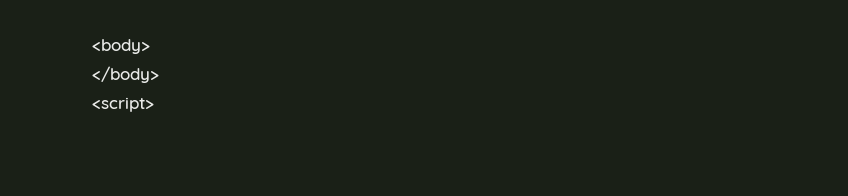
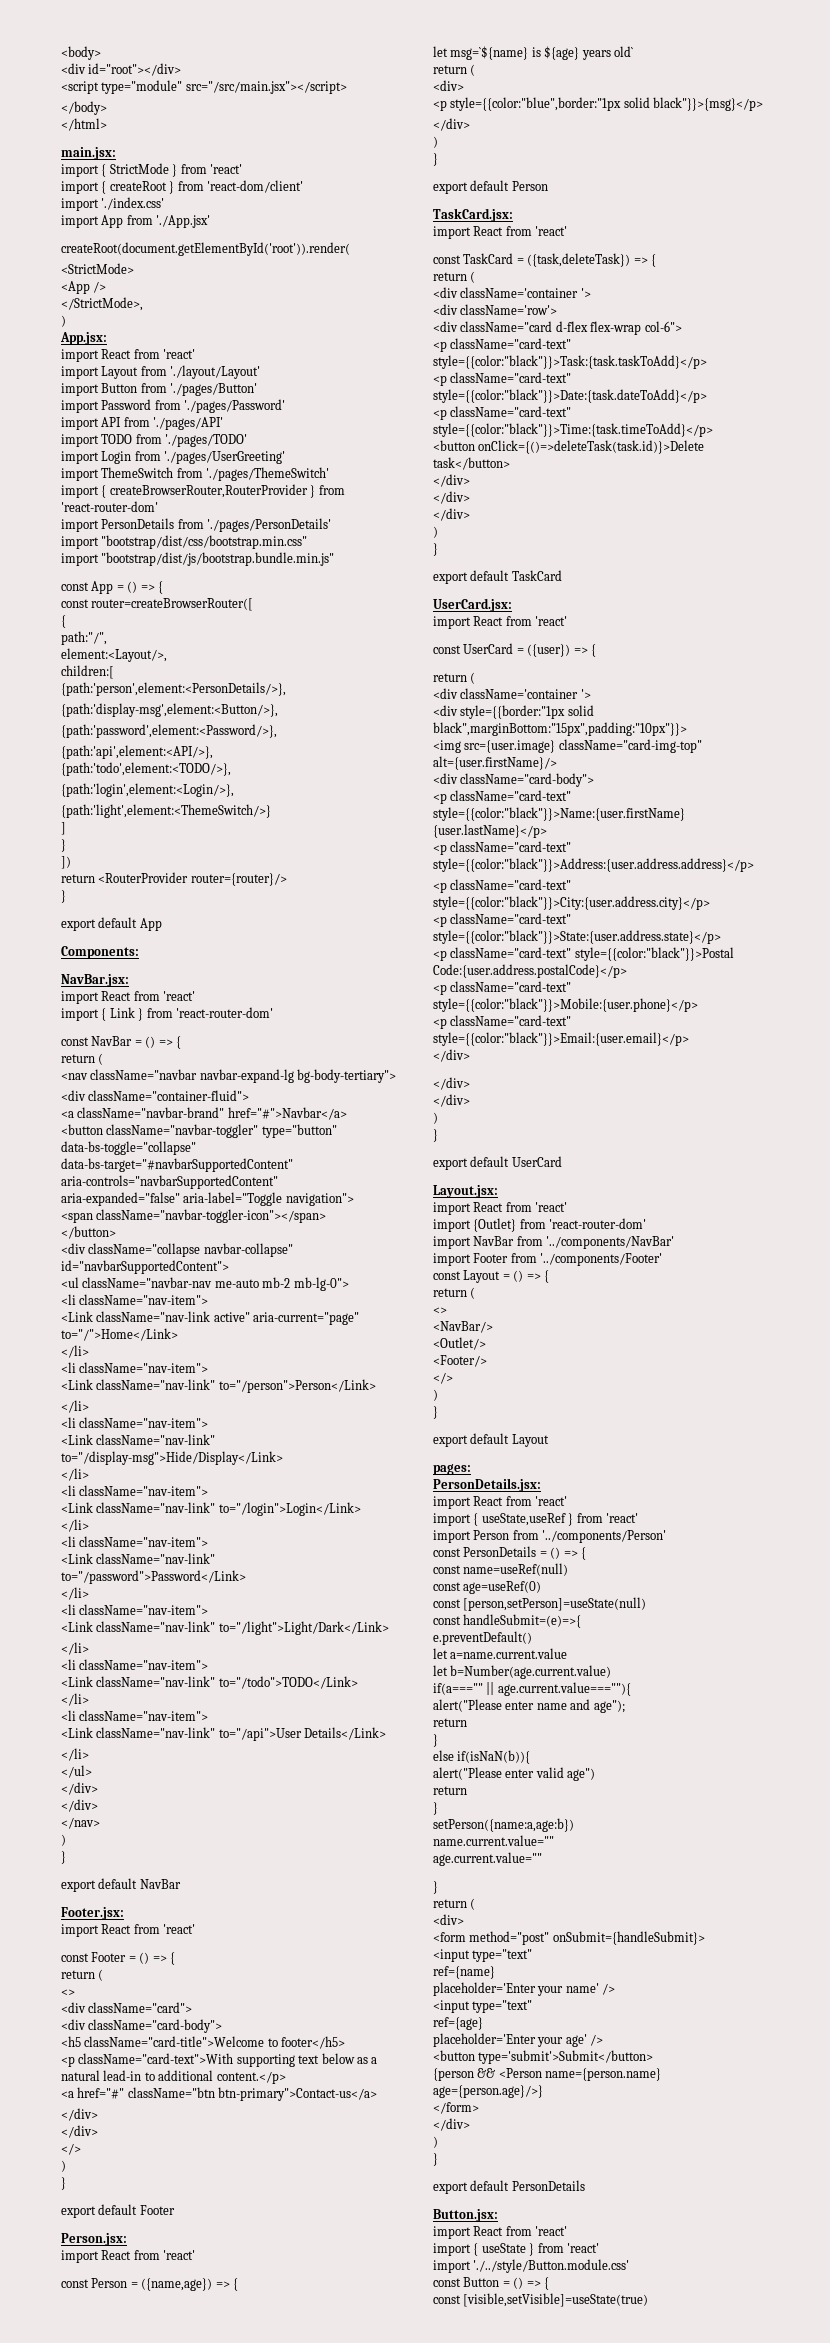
+ <div id="root"></div>
+ <script type="module" src="/src/main.jsx"></script>
  </body>
- <script>
+ </html>
+ main.jsx:
+ import { StrictMode } from 'react'
+ import { createRoot } from 'react-dom/client'
+ import './index.css'
+ import App from './App.jsx'
+ createRoot(document.getElementById('root')).render(
+ <StrictMode>
+ <App />
+ </StrictMode>,
+ )
+ App.jsx:
+ import React from 'react'
+ import Layout from './layout/Layout'
+ import Button from './pages/Button'
+ import Password from './pages/Password'
+ import API from './pages/API'
+ import TODO from './pages/TODO'
+ import Login from './pages/UserGreeting'
+ import ThemeSwitch from './pages/ThemeSwitch'
+ import { createBrowserRouter,RouterProvider } from 'react-router-dom'
+ import PersonDetails from './pages/PersonDetails'
+ import "bootstrap/dist/css/bootstrap.min.css"
+ import "bootstrap/dist/js/bootstrap.bundle.min.js"
+ const App = () => {
+ const router=createBrowserRouter([
+ {
+ path:"/",
+ element:<Layout/>,
+ children:[
+ {path:'person',element:<PersonDetails/>},
+ {path:'display-msg',element:<Button/>},
+ {path:'password',element:<Password/>},
+ {path:'api',element:<API/>},
+ {path:'todo',element:<TODO/>},
+ {path:'login',element:<Login/>},
+ {path:'light',element:<ThemeSwitch/>}
+ ]
+ }
+ ])
+ return <RouterProvider router={router}/>
+ }
+ export default App
+ Components:
+ NavBar.jsx:
+ import React from 'react'
+ import { Link } from 'react-router-dom'
+ const NavBar = () => {
+ return (
+ <nav className="navbar navbar-expand-lg bg-body-tertiary">
+ <div className="container-fluid">
+ <a className="navbar-brand" href="#">Navbar</a>
+ <button className="navbar-toggler" type="button" data-bs-toggle="collapse" data-bs-target="#navbarSupportedContent" aria-controls="navbarSupportedContent" aria-expanded="false" aria-label="Toggle navigation">
+ <span className="navbar-toggler-icon"></span>
+ </button>
+ <div className="collapse navbar-collapse" id="navbarSupportedContent">
+ <ul className="navbar-nav me-auto mb-2 mb-lg-0">
+ <li className="nav-item">
+ <Link className="nav-link active" aria-current="page" to="/">Home</Link>
+ </li>
+ <li className="nav-item">
+ <Link className="nav-link" to="/person">Person</Link>
+ </li>
+ <li className="nav-item">
+ <Link className="nav-link" to="/display-msg">Hide/Display</Link>
+ </li>
+ <li className="nav-item">
+ <Link className="nav-link" to="/login">Login</Link>
+ </li>
+ <li className="nav-item">
+ <Link className="nav-link" to="/password">Password</Link>
+ </li>
+ <li className="nav-item">
+ <Link className="nav-link" to="/light">Light/Dark</Link>
+ </li>
+ <li className="nav-item">
+ <Link className="nav-link" to="/todo">TODO</Link>
+ </li>
+ <li className="nav-item">
+ <Link className="nav-link" to="/api">User Details</Link>
+ </li>
+ </ul>
+ </div>
+ </div>
+ </nav>
+ )
+ }
+ export default NavBar
+ Footer.jsx:
+ import React from 'react'
+ const Footer = () => {
+ return (
+ <>
+ <div className="card">
+ <div className="card-body">
+ <h5 className="card-title">Welcome to footer</h5>
+ <p className="card-text">With supporting text below as a natural lead-in to additional content.</p>
+ <a href="#" className="btn btn-primary">Contact-us</a>
+ </div>
+ </div>
+ </>
+ )
+ }
+ export default Footer
+ Person.jsx:
+ import React from 'react'
+ const Person = ({name,age}) => {
+ let msg=`${name} is ${age} years old`
+ return (
+ <div>
+ <p style={{color:"blue",border:"1px solid black"}}>{msg}</p>
+ </div>
+ )
+ }
+ export default Person
+ TaskCard.jsx:
+ import React from 'react'
+ const TaskCard = ({task,deleteTask}) => {
+ return (
+ <div className='container '>
+ <div className='row'>
+ <div className="card d-flex flex-wrap col-6">
+ <p className="card-text" style={{color:"black"}}>Task:{task.taskToAdd}</p>
+ <p className="card-text" style={{color:"black"}}>Date:{task.dateToAdd}</p>
+ <p className="card-text" style={{color:"black"}}>Time:{task.timeToAdd}</p>
+ <button onClick={()=>deleteTask(task.id)}>Delete task</button>
+ </div>
+ </div>
+ </div>
+ )
+ }
+ export default TaskCard
+ UserCard.jsx:
+ import React from 'react'
+ const UserCard = ({user}) => {
+ return (
+ <div className='container '>
+ <div style={{border:"1px solid black",marginBottom:"15px",padding:"10px"}}>
+ <img src={user.image} className="card-img-top" alt={user.firstName}/>
+ <div className="card-body">
+ <p className="card-text" style={{color:"black"}}>Name:{user.firstName} {user.lastName}</p>
+ <p className="card-text" style={{color:"black"}}>Address:{user.address.address}</p>
+ <p className="card-text" style={{color:"black"}}>City:{user.address.city}</p>
+ <p className="card-text" style={{color:"black"}}>State:{user.address.state}</p>
+ <p className="card-text" style={{color:"black"}}>Postal Code:{user.address.postalCode}</p>
+ <p className="card-text" style={{color:"black"}}>Mobile:{user.phone}</p>
+ <p className="card-text" style={{color:"black"}}>Email:{user.email}</p>
+ </div>
+ </div>
+ </div>
+ )
+ }
+ export default UserCard
+ Layout.jsx:
+ import React from 'react'
+ import {Outlet} from 'react-router-dom'
+ import NavBar from '../components/NavBar'
+ import Footer from '../components/Footer'
+ const Layout = () => {
+ return (
+ <>
+ <NavBar/>
+ <Outlet/>
+ <Footer/>
+ </>
+ )
+ }
+ export default Layout
+ pages:
+ PersonDetails.jsx:
+ import React from 'react'
+ import { useState,useRef } from 'react'
+ import Person from '../components/Person'
+ const PersonDetails = () => {
+ const name=useRef(null)
+ const age=useRef(0)
+ const [person,setPerson]=useState(null)
+ const handleSubmit=(e)=>{
+ e.preventDefault()
+ let a=name.current.value
+ let b=Number(age.current.value)
+ if(a==="" || age.current.value===""){
+ alert("Please enter name and age");
+ return
+ }
+ else if(isNaN(b)){
+ alert("Please enter valid age")
+ return
+ }
+ setPerson({name:a,age:b})
+ name.current.value=""
+ age.current.value=""
+ }
+ return (
+ <div>
+ <form method="post" onSubmit={handleSubmit}>
+ <input type="text"
+ ref={name}
+ placeholder='Enter your name' />
+ <input type="text"
+ ref={age}
+ placeholder='Enter your age' />
+ <button type='submit'>Submit</button>
+ {person && <Person name={person.name} age={person.age}/>}
+ </form>
+ </div>
+ )
+ }
+ export default PersonDetails
+ Button.jsx:
+ import React from 'react'
+ import { useState } from 'react'
+ import './../style/Button.module.css'
+ const Button = () => {
+ const [visible,setVisible]=useState(true)

